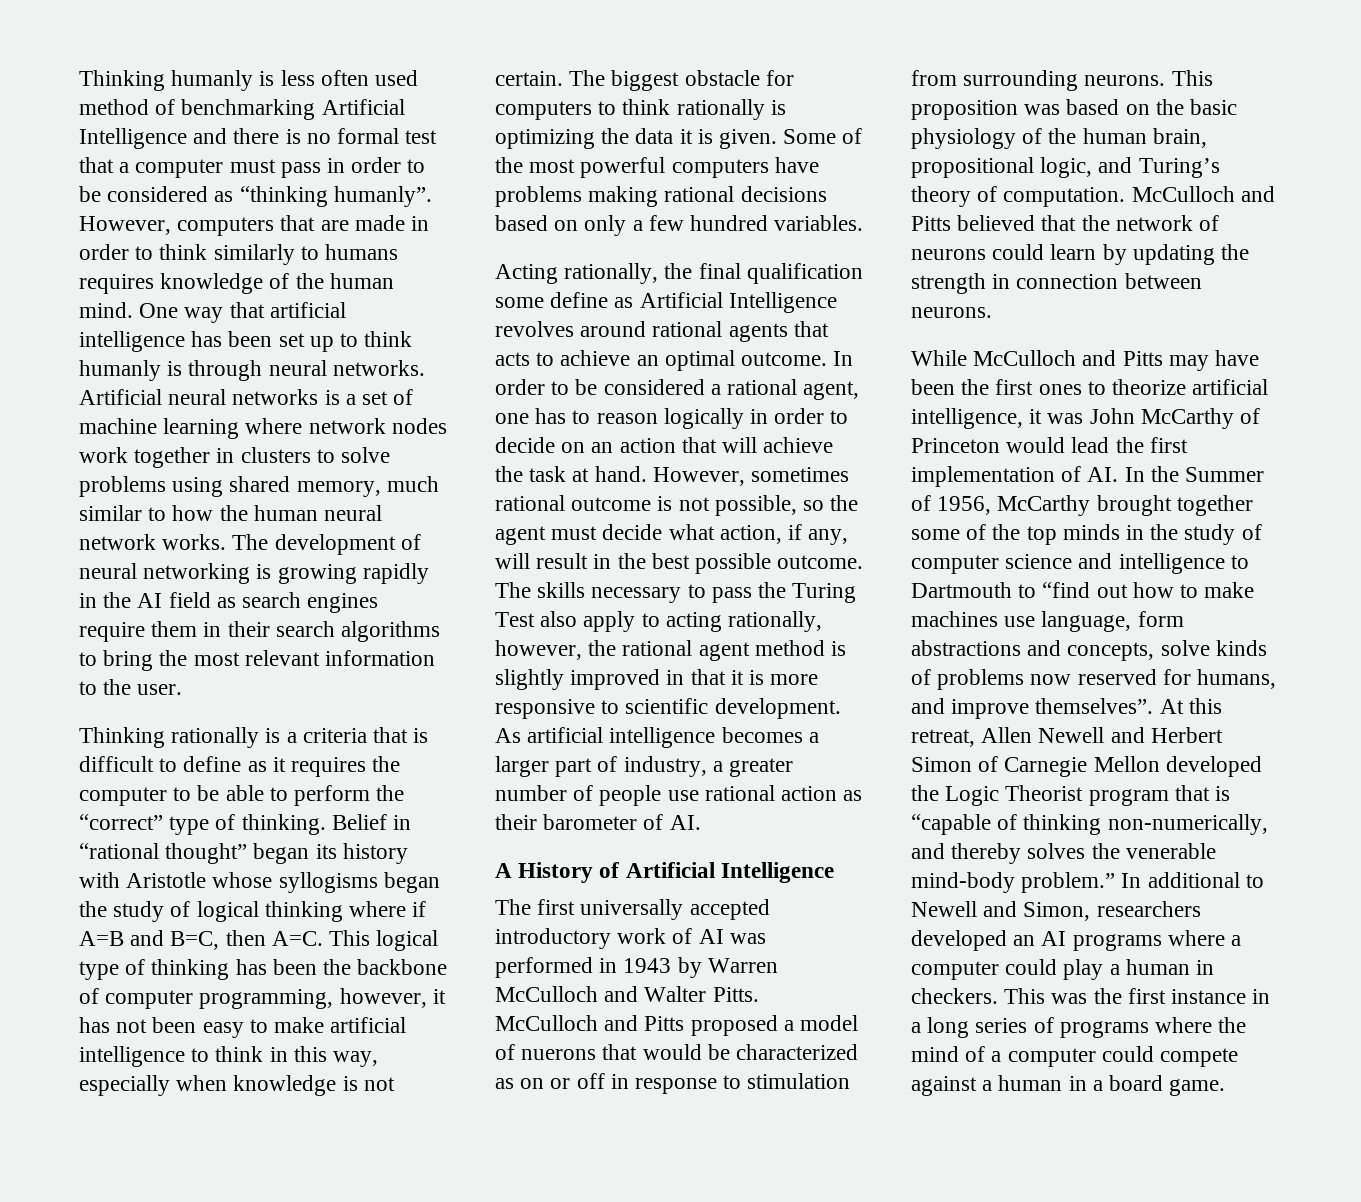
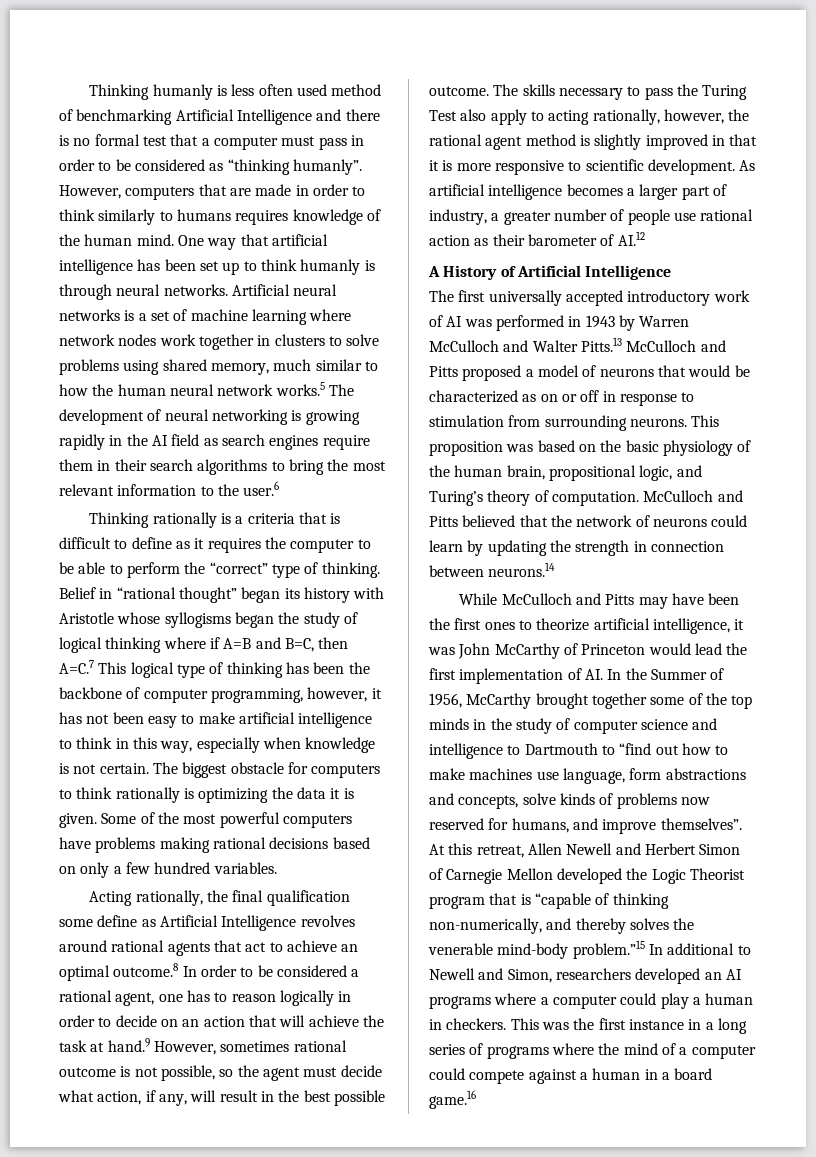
- Artificial neural networks is a set of machine learning where network nodes work together in clusters to solve problems using shared memory, much similar to how the human neural network works. The development of neural networking is growing rapidly in the AI field as search engines require them in their search algorithms to bring the most relevant information to the user.
+ Artificial neural networks is a set of machine learning where network nodes work together in clusters to solve problems using shared memory, much similar to how the human neural network works.5 The development of neural networking is growing rapidly in the AI field as search engines require them in their search algorithms to bring the most relevant information to the user.6
- Belief in “rational thought” began its history with Aristotle whose syllogisms began the study of logical thinking where if A=B and B=C, then A=C. This logical type of thinking has been the backbone of computer programming, however, it has not been easy to make artificial intelligence to think in this way, especially when knowledge is not certain.
+ Belief in “rational thought” began its history with Aristotle whose syllogisms began the study of logical thinking where if A=B and B=C, then A=C.7 This logical type of thinking has been the backbone of computer programming, however, it has not been easy to make artificial intelligence to think in this way, especially when knowledge is not certain.
- Acting rationally, the final qualification some define as Artificial Intelligence revolves around rational agents that acts to achieve an optimal outcome. In order to be considered a rational agent, one has to reason logically in order to decide on an action that will achieve the task at hand. However, sometimes rational outcome is not possible, so the agent must decide what action, if any, will result in the best possible outcome.
+ Acting rationally, the final qualification some define as Artificial Intelligence revolves around rational agents that act to achieve an optimal outcome.8 In order to be considered a rational agent, one has to reason logically in order to decide on an action that will achieve the task at hand.9 However, sometimes rational outcome is not possible, so the agent must decide what action, if any, will result in the best possible outcome.
- As artificial intelligence becomes a larger part of industry, a greater number of people use rational action as their barometer of AI.
+ As artificial intelligence becomes a larger part of industry, a greater number of people use rational action as their barometer of AI.12
- The first universally accepted introductory work of AI was performed in 1943 by Warren McCulloch and Walter Pitts. McCulloch and Pitts proposed a model of nuerons that would be characterized as on or off in response to stimulation from surrounding neurons.
+ The first universally accepted introductory work of AI was performed in 1943 by Warren McCulloch and Walter Pitts.13 McCulloch and Pitts proposed a model of neurons that would be characterized as on or off in response to stimulation from surrounding neurons.
- McCulloch and Pitts believed that the network of neurons could learn by updating the strength in connection between neurons.
+ McCulloch and Pitts believed that the network of neurons could learn by updating the strength in connection between neurons.14
- At this retreat, Allen Newell and Herbert Simon of Carnegie Mellon developed the Logic Theorist program that is “capable of thinking non-numerically, and thereby solves the venerable mind-body problem.” In additional to Newell and Simon, researchers developed an AI programs where a computer could play a human in checkers.
+ At this retreat, Allen Newell and Herbert Simon of Carnegie Mellon developed the Logic Theorist program that is “capable of thinking non-numerically, and thereby solves the venerable mind-body problem.”15 In additional to Newell and Simon, researchers developed an AI programs where a computer could play a human in checkers.
- This was the first instance in a long series of programs where the mind of a computer could compete against a human in a board game.
+ This was the first instance in a long series of programs where the mind of a computer could compete against a human in a board game.16

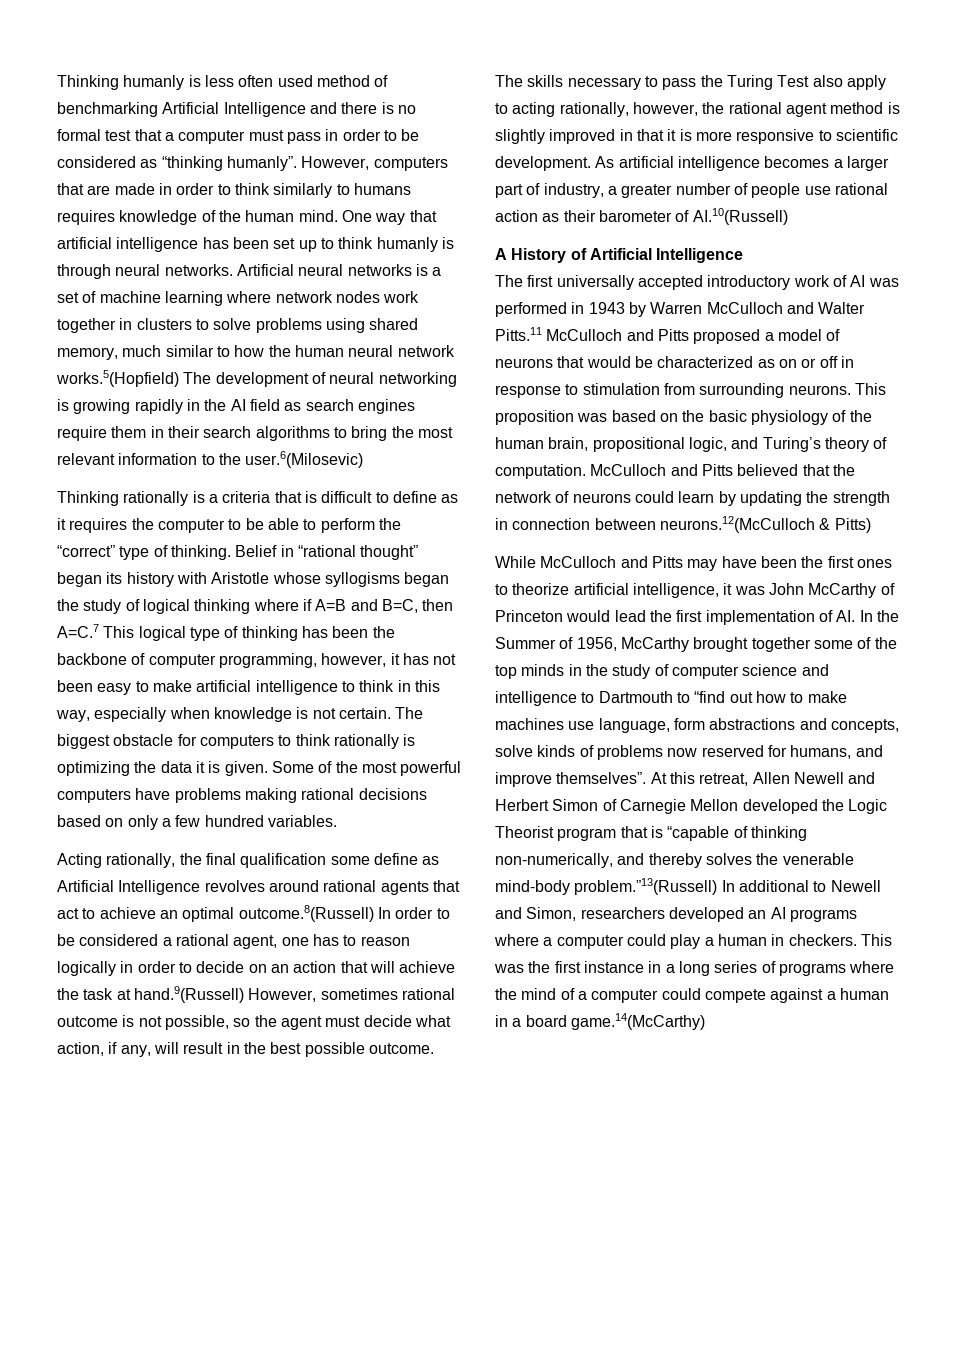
- Artificial neural networks is a set of machine learning where network nodes work together in clusters to solve problems using shared memory, much similar to how the human neural network works.5 The development of neural networking is growing rapidly in the AI field as search engines require them in their search algorithms to bring the most relevant information to the user.6
+ Artificial neural networks is a set of machine learning where network nodes work together in clusters to solve problems using shared memory, much similar to how the human neural network works.5(Hopfield) The development of neural networking is growing rapidly in the AI field as search engines require them in their search algorithms to bring the most relevant information to the user.6(Milosevic)
- Acting rationally, the final qualification some define as Artificial Intelligence revolves around rational agents that act to achieve an optimal outcome.8 In order to be considered a rational agent, one has to reason logically in order to decide on an action that will achieve the task at hand.9 However, sometimes rational outcome is not possible, so the agent must decide what action, if any, will result in the best possible outcome.
+ Acting rationally, the final qualification some define as Artificial Intelligence revolves around rational agents that act to achieve an optimal outcome.8(Russell) In order to be considered a rational agent, one has to reason logically in order to decide on an action that will achieve the task at hand.9(Russell) However, sometimes rational outcome is not possible, so the agent must decide what action, if any, will result in the best possible outcome.
- As artificial intelligence becomes a larger part of industry, a greater number of people use rational action as their barometer of AI.12
+ As artificial intelligence becomes a larger part of industry, a greater number of people use rational action as their barometer of AI.10(Russell)
- The first universally accepted introductory work of AI was performed in 1943 by Warren McCulloch and Walter Pitts.13 McCulloch and Pitts proposed a model of neurons that would be characterized as on or off in response to stimulation from surrounding neurons.
+ The first universally accepted introductory work of AI was performed in 1943 by Warren McCulloch and Walter Pitts.11 McCulloch and Pitts proposed a model of neurons that would be characterized as on or off in response to stimulation from surrounding neurons.
- McCulloch and Pitts believed that the network of neurons could learn by updating the strength in connection between neurons.14
+ McCulloch and Pitts believed that the network of neurons could learn by updating the strength in connection between neurons.12(McCulloch & Pitts)
- At this retreat, Allen Newell and Herbert Simon of Carnegie Mellon developed the Logic Theorist program that is “capable of thinking non-numerically, and thereby solves the venerable mind-body problem.”15 In additional to Newell and Simon, researchers developed an AI programs where a computer could play a human in checkers.
+ At this retreat, Allen Newell and Herbert Simon of Carnegie Mellon developed the Logic Theorist program that is “capable of thinking non-numerically, and thereby solves the venerable mind-body problem.”13(Russell) In additional to Newell and Simon, researchers developed an AI programs where a computer could play a human in checkers.
- This was the first instance in a long series of programs where the mind of a computer could compete against a human in a board game.16
+ This was the first instance in a long series of programs where the mind of a computer could compete against a human in a board game.14(McCarthy)

